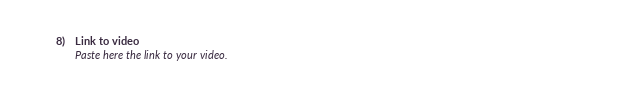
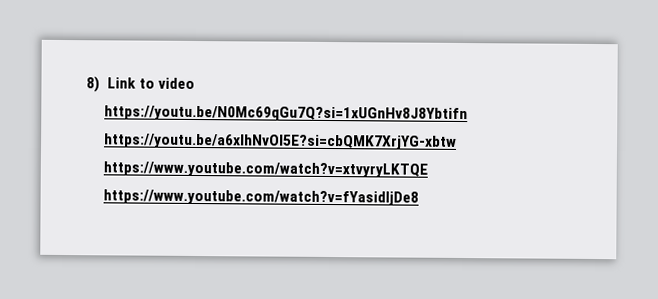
- Paste here the link to your video.
+ https://youtu.be/N0Mc69qGu7Q?si=1xUGnHv8J8Ybtifn
+ https://youtu.be/a6xIhNvOl5E?si=cbQMK7XrjYG-xbtw
+ https://www.youtube.com/watch?v=xtvyryLKTQE
+ https://www.youtube.com/watch?v=fYasidljDe8

